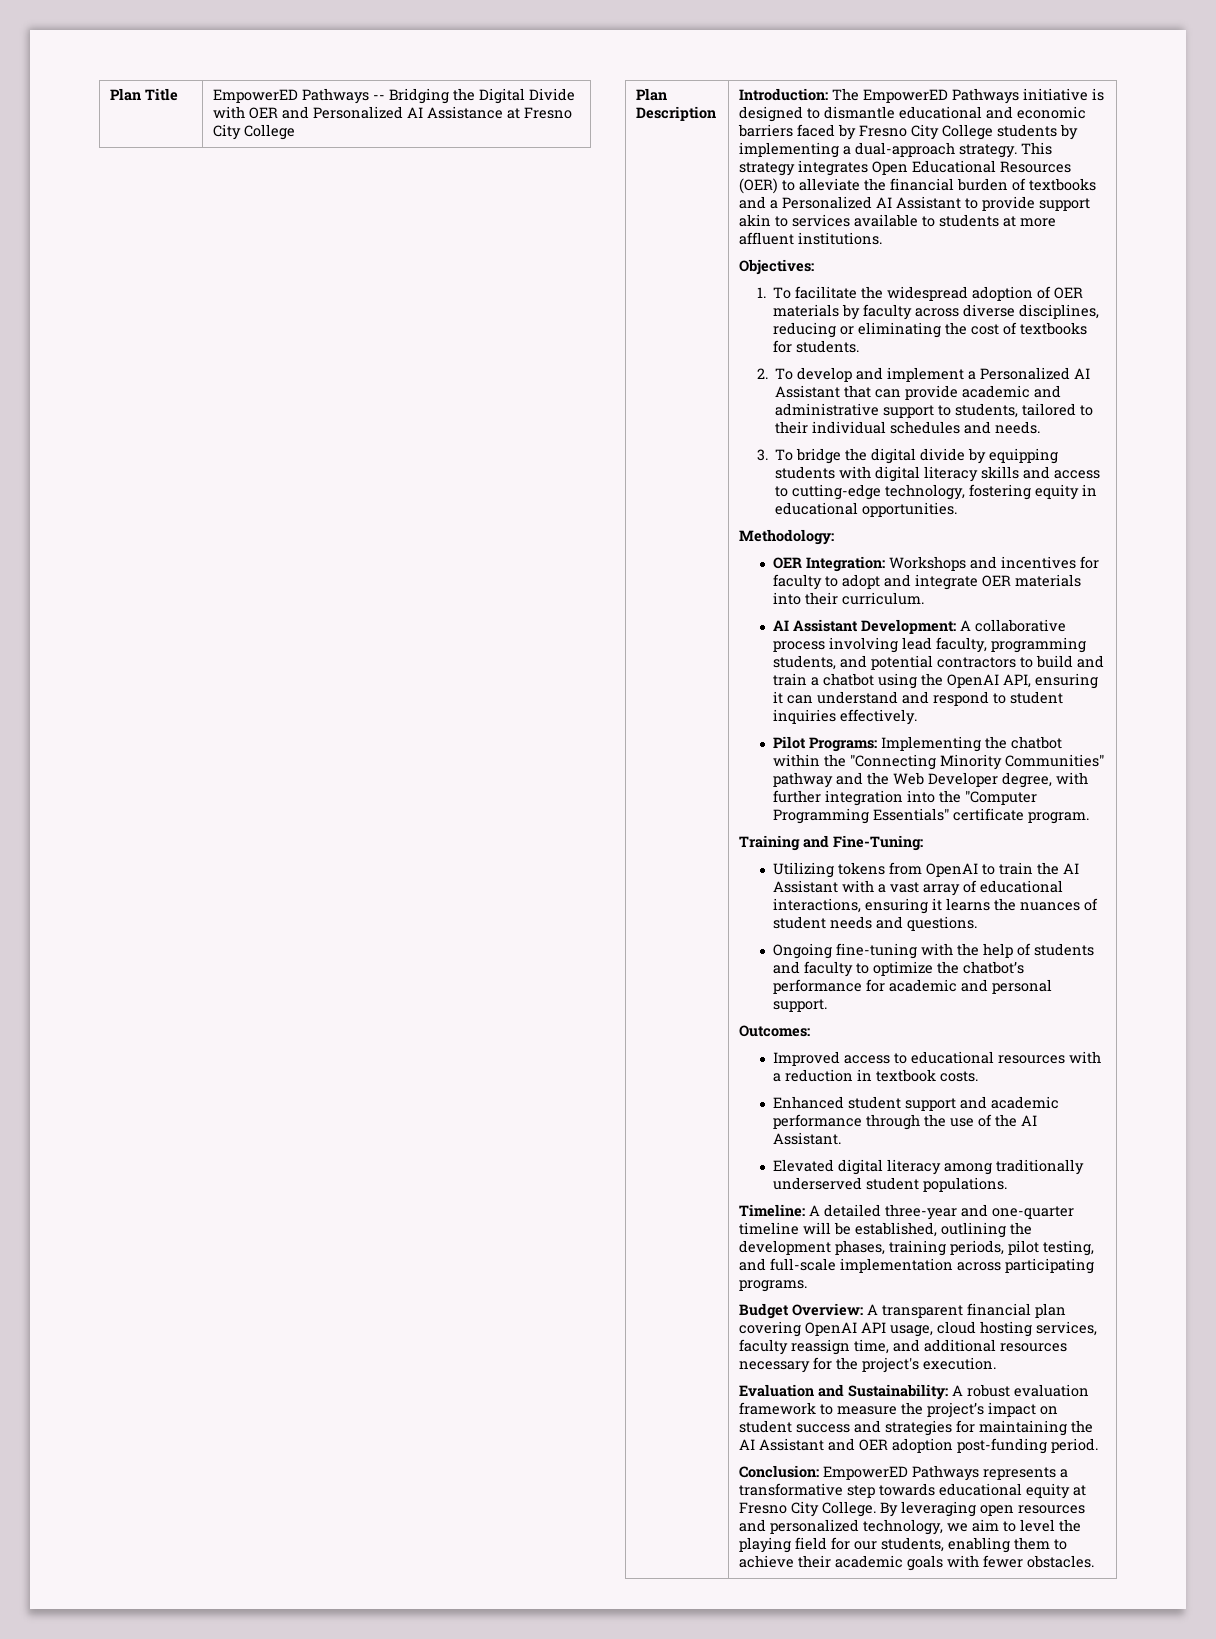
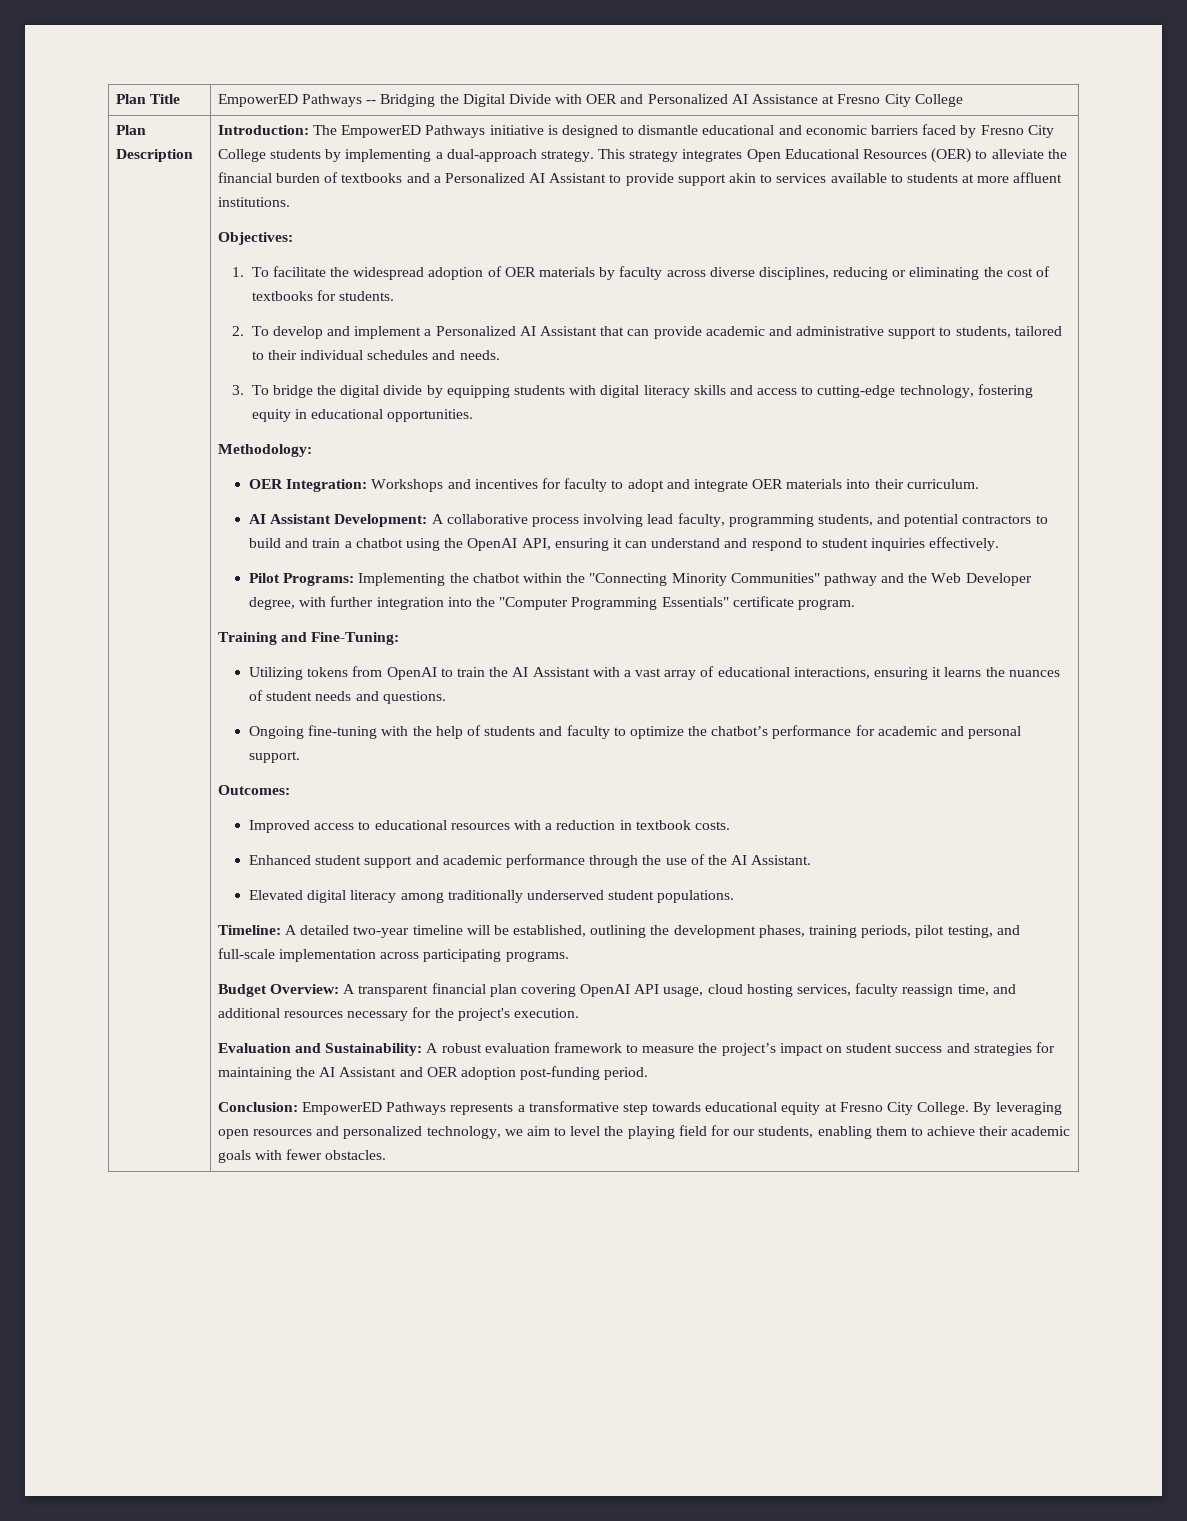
- Timeline: A detailed three-year and one-quarter timeline will be established, outlining the development phases, training periods, pilot testing, and full-scale implementation across participating programs.
+ Timeline: A detailed two-year timeline will be established, outlining the development phases, training periods, pilot testing, and full-scale implementation across participating programs.

